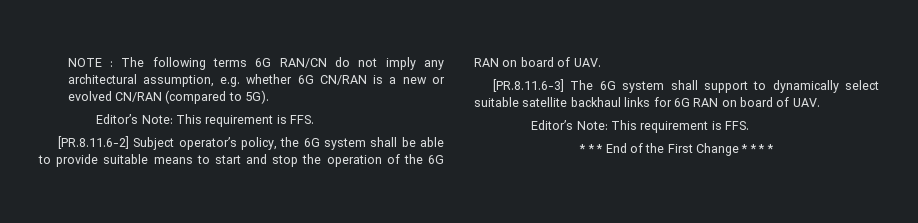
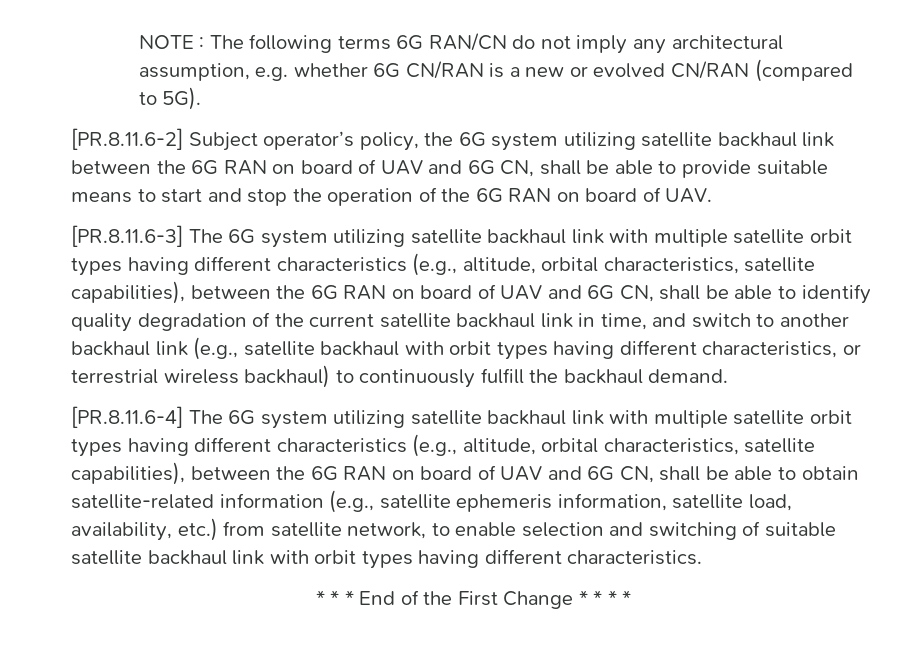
  NOTE : The following terms 6G RAN/CN do not imply any architectural assumption, e.g. whether 6G CN/RAN is a new or evolved CN/RAN (compared to 5G).
- Editor’s Note: This requirement is FFS.
- [PR.8.11.6-2] Subject operator’s policy, the 6G system shall be able to provide suitable means to start and stop the operation of the 6G RAN on board of UAV.
+ [PR.8.11.6-2] Subject operator’s policy, the 6G system utilizing satellite backhaul link between the 6G RAN on board of UAV and 6G CN, shall be able to provide suitable means to start and stop the operation of the 6G RAN on board of UAV.
- [PR.8.11.6-3] The 6G system shall support to dynamically select suitable satellite backhaul links for 6G RAN on board of UAV.
- Editor’s Note: This requirement is FFS.
+ [PR.8.11.6-3] The 6G system utilizing satellite backhaul link with multiple satellite orbit types having different characteristics (e.g., altitude, orbital characteristics, satellite capabilities), between the 6G RAN on board of UAV and 6G CN, shall be able to identify quality degradation of the current satellite backhaul link in time, and switch to another backhaul link (e.g., satellite backhaul with orbit types having different characteristics, or terrestrial wireless backhaul) to continuously fulfill the backhaul demand.
+ [PR.8.11.6-4] The 6G system utilizing satellite backhaul link with multiple satellite orbit types having different characteristics (e.g., altitude, orbital characteristics, satellite capabilities), between the 6G RAN on board of UAV and 6G CN, shall be able to obtain satellite-related information (e.g., satellite ephemeris information, satellite load, availability, etc.) from satellite network, to enable selection and switching of suitable satellite backhaul link with orbit types having different characteristics.

